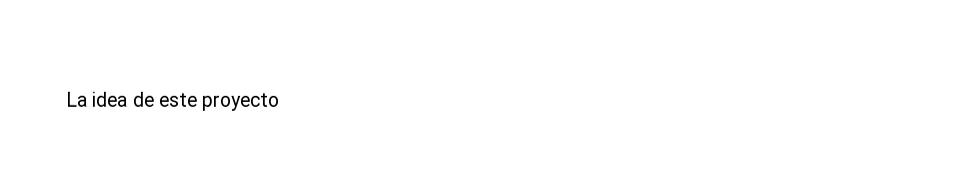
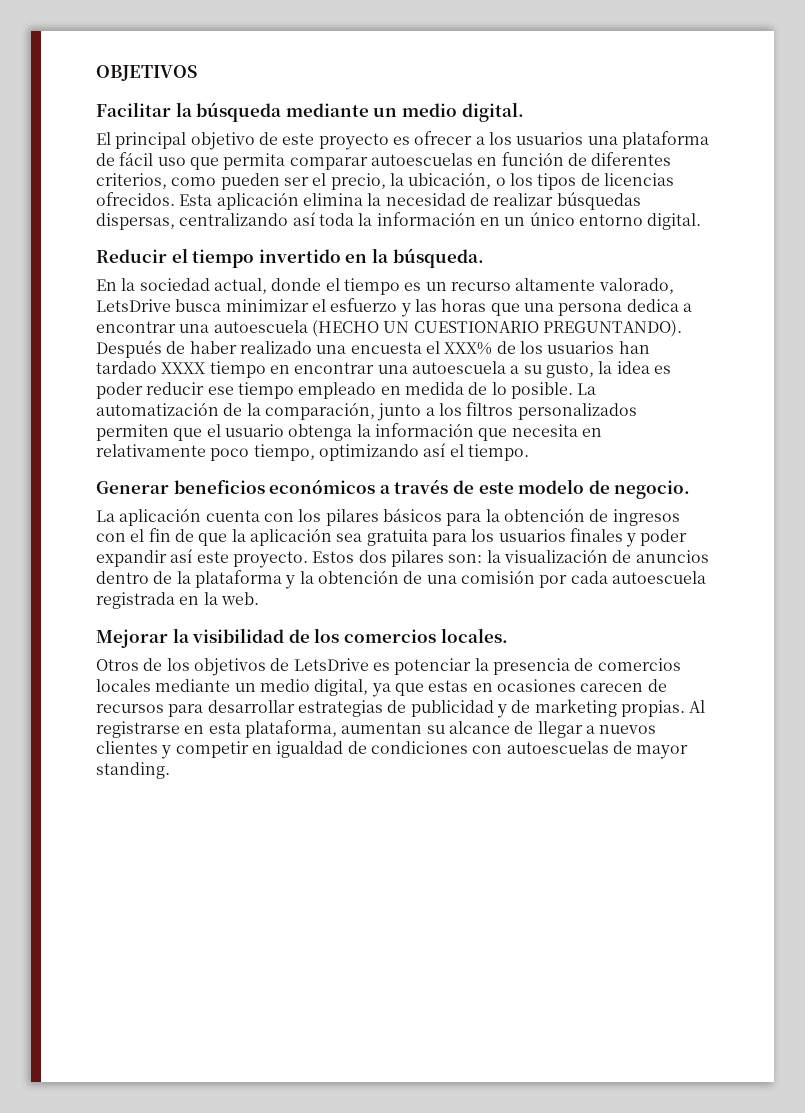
- La idea de este proyecto
+ OBJETIVOS
+ Facilitar la búsqueda mediante un medio digital.
+ El principal objetivo de este proyecto es ofrecer a los usuarios una plataforma de fácil uso que permita comparar autoescuelas en función de diferentes criterios, como pueden ser el precio, la ubicación, o los tipos de licencias ofrecidos. Esta aplicación elimina la necesidad de realizar búsquedas dispersas, centralizando así toda la información en un único entorno digital.
+ Reducir el tiempo invertido en la búsqueda.
+ En la sociedad actual, donde el tiempo es un recurso altamente valorado, LetsDrive busca minimizar el esfuerzo y las horas que una persona dedica a encontrar una autoescuela (HECHO UN CUESTIONARIO PREGUNTANDO). Después de haber realizado una encuesta el XXX% de los usuarios han tardado XXXX tiempo en encontrar una autoescuela a su gusto, la idea es poder reducir ese tiempo empleado en medida de lo posible. La automatización de la comparación, junto a los filtros personalizados permiten que el usuario obtenga la información que necesita en relativamente poco tiempo, optimizando así el tiempo.
+ Generar beneficios económicos a través de este modelo de negocio.
+ La aplicación cuenta con los pilares básicos para la obtención de ingresos con el fin de que la aplicación sea gratuita para los usuarios finales y poder expandir así este proyecto. Estos dos pilares son: la visualización de anuncios dentro de la plataforma y la obtención de una comisión por cada autoescuela registrada en la web.
+ Mejorar la visibilidad de los comercios locales.
+ Otros de los objetivos de LetsDrive es potenciar la presencia de comercios locales mediante un medio digital, ya que estas en ocasiones carecen de recursos para desarrollar estrategias de publicidad y de marketing propias. Al registrarse en esta plataforma, aumentan su alcance de llegar a nuevos clientes y competir en igualdad de condiciones con autoescuelas de mayor standing.

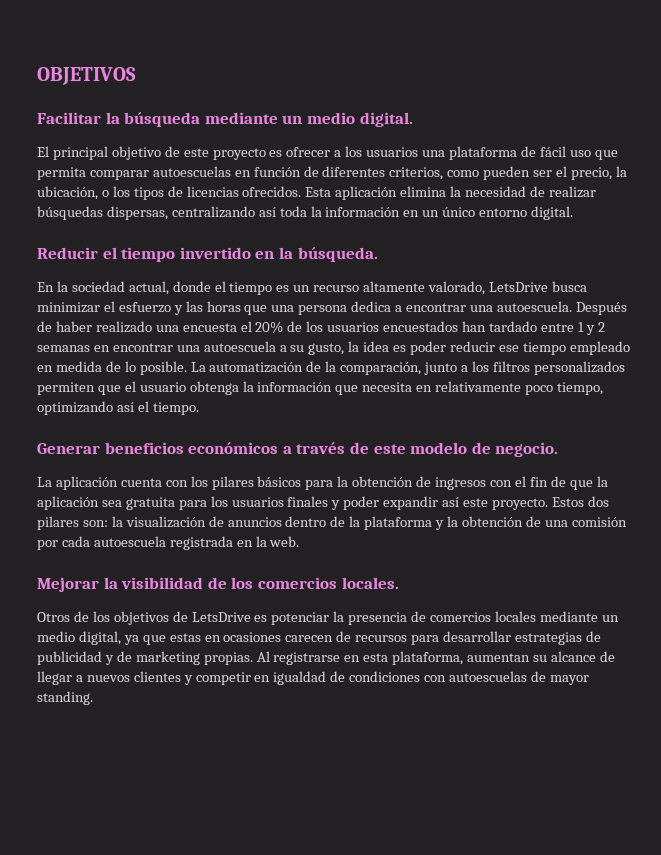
- En la sociedad actual, donde el tiempo es un recurso altamente valorado, LetsDrive busca minimizar el esfuerzo y las horas que una persona dedica a encontrar una autoescuela (HECHO UN CUESTIONARIO PREGUNTANDO).
+ En la sociedad actual, donde el tiempo es un recurso altamente valorado, LetsDrive busca minimizar el esfuerzo y las horas que una persona dedica a encontrar una autoescuela.
- Después de haber realizado una encuesta el XXX% de los usuarios han tardado XXXX tiempo en encontrar una autoescuela a su gusto, la idea es poder reducir ese tiempo empleado en medida de lo posible.
+ Después de haber realizado una encuesta el 20% de los usuarios encuestados han tardado entre 1 y 2 semanas en encontrar una autoescuela a su gusto, la idea es poder reducir ese tiempo empleado en medida de lo posible.

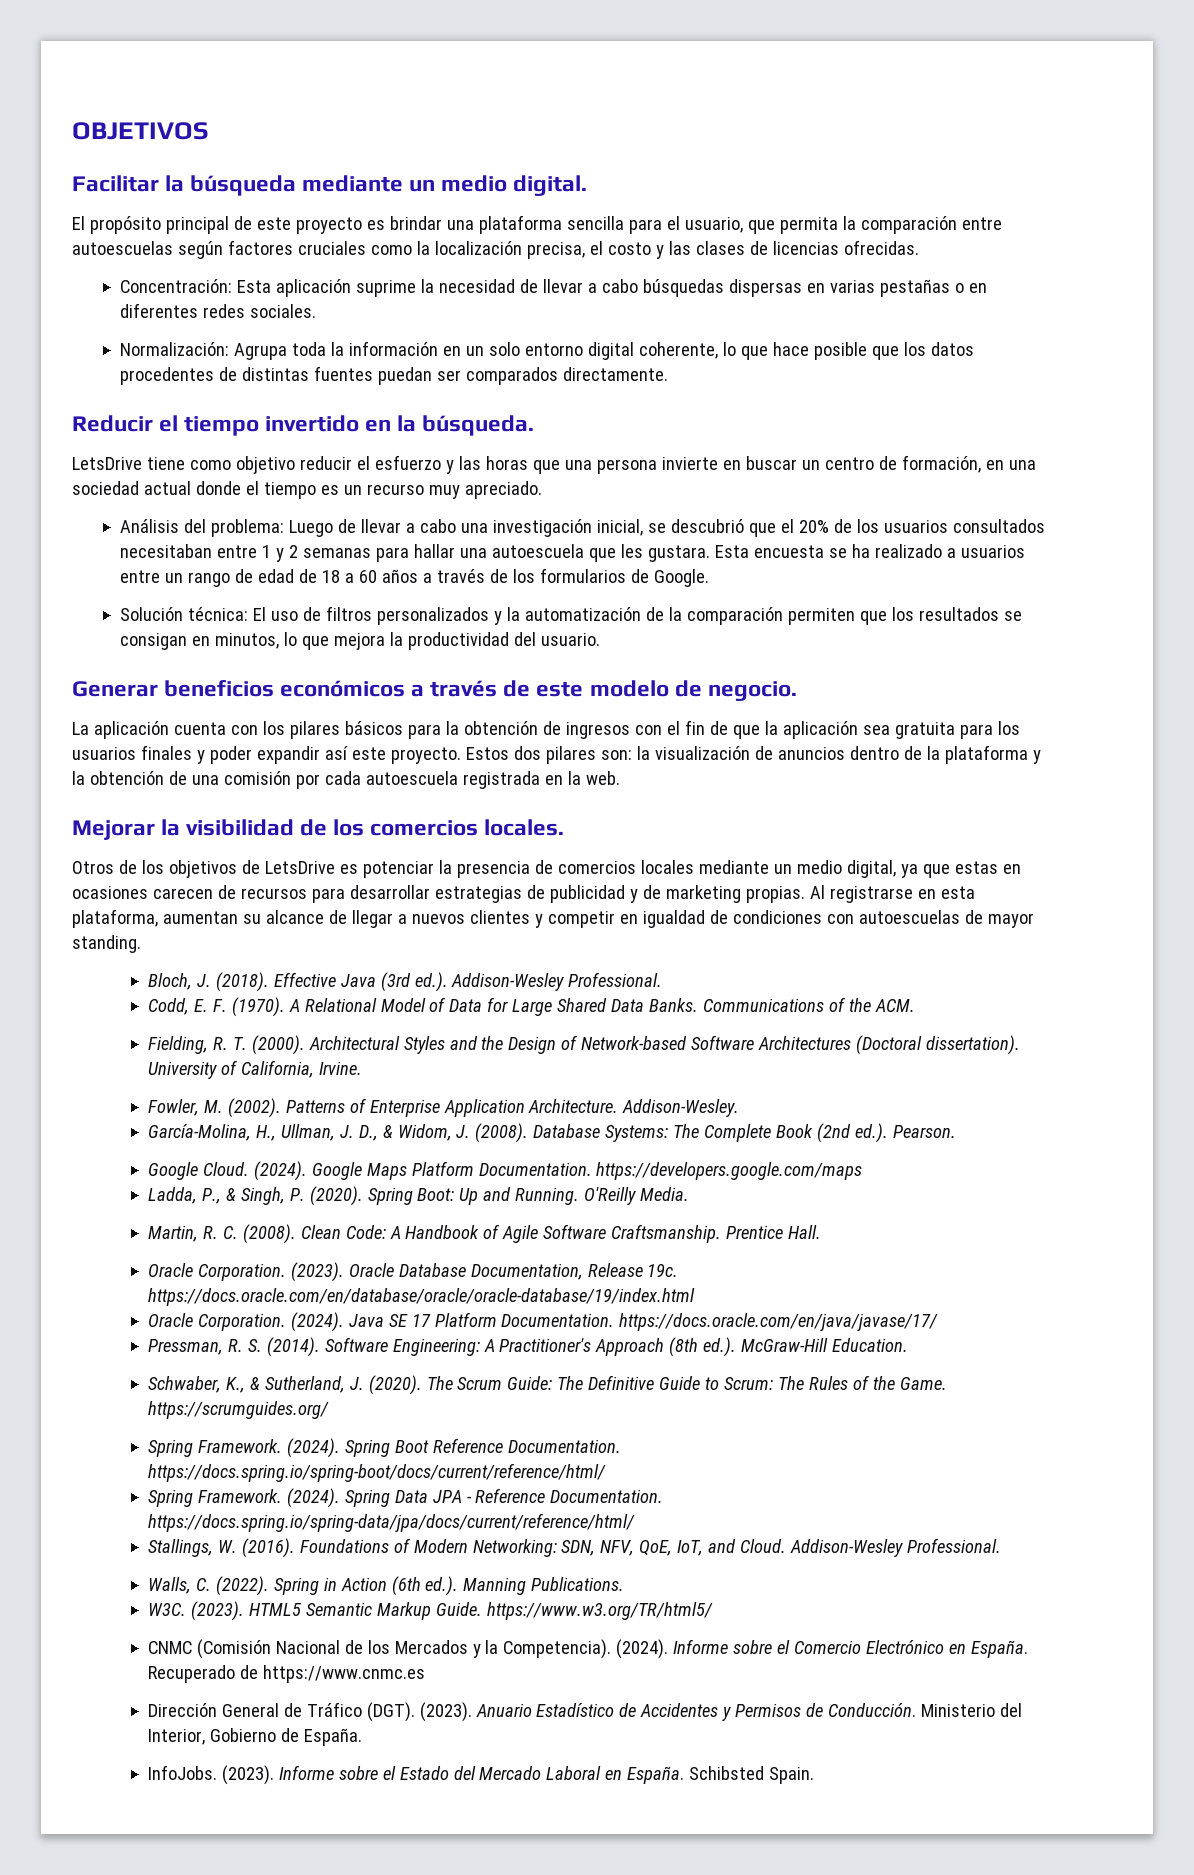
- El principal objetivo de este proyecto es ofrecer a los usuarios una plataforma de fácil uso que permita comparar autoescuelas en función de diferentes criterios, como pueden ser el precio, la ubicación, o los tipos de licencias ofrecidos. Esta aplicación elimina la necesidad de realizar búsquedas dispersas, centralizando así toda la información en un único entorno digital.
+ El propósito principal de este proyecto es brindar una plataforma sencilla para el usuario, que permita la comparación entre autoescuelas según factores cruciales como la localización precisa, el costo y las clases de licencias ofrecidas.
+ Concentración: Esta aplicación suprime la necesidad de llevar a cabo búsquedas dispersas en varias pestañas o en diferentes redes sociales.
+ Normalización: Agrupa toda la información en un solo entorno digital coherente, lo que hace posible que los datos procedentes de distintas fuentes puedan ser comparados directamente.
- En la sociedad actual, donde el tiempo es un recurso altamente valorado, LetsDrive busca minimizar el esfuerzo y las horas que una persona dedica a encontrar una autoescuela. Después de haber realizado una encuesta el 20% de los usuarios encuestados han tardado entre 1 y 2 semanas en encontrar una autoescuela a su gusto, la idea es poder reducir ese tiempo empleado en medida de lo posible. La automatización de la comparación, junto a los filtros personalizados permiten que el usuario obtenga la información que necesita en relativamente poco tiempo, optimizando así el tiempo.
+ LetsDrive tiene como objetivo reducir el esfuerzo y las horas que una persona invierte en buscar un centro de formación, en una sociedad actual donde el tiempo es un recurso muy apreciado.
+ Análisis del problema: Luego de llevar a cabo una investigación inicial, se descubrió que el 20% de los usuarios consultados necesitaban entre 1 y 2 semanas para hallar una autoescuela que les gustara. Esta encuesta se ha realizado a usuarios entre un rango de edad de 18 a 60 años a través de los formularios de Google.
+ Solución técnica: El uso de filtros personalizados y la automatización de la comparación permiten que los resultados se consigan en minutos, lo que mejora la productividad del usuario.
+ Bloch, J. (2018). Effective Java (3rd ed.). Addison-Wesley Professional.
+ Codd, E. F. (1970). A Relational Model of Data for Large Shared Data Banks. Communications of the ACM.
+ Fielding, R. T. (2000). Architectural Styles and the Design of Network-based Software Architectures (Doctoral dissertation). University of California, Irvine.
+ Fowler, M. (2002). Patterns of Enterprise Application Architecture. Addison-Wesley.
+ García-Molina, H., Ullman, J. D., & Widom, J. (2008). Database Systems: The Complete Book (2nd ed.). Pearson.
+ Google Cloud. (2024). Google Maps Platform Documentation. https://developers.google.com/maps
+ Ladda, P., & Singh, P. (2020). Spring Boot: Up and Running. O'Reilly Media.
+ Martin, R. C. (2008). Clean Code: A Handbook of Agile Software Craftsmanship. Prentice Hall.
+ Oracle Corporation. (2023). Oracle Database Documentation, Release 19c. https://docs.oracle.com/en/database/oracle/oracle-database/19/index.html
+ Oracle Corporation. (2024). Java SE 17 Platform Documentation. https://docs.oracle.com/en/java/javase/17/
+ Pressman, R. S. (2014). Software Engineering: A Practitioner's Approach (8th ed.). McGraw-Hill Education.
+ Schwaber, K., & Sutherland, J. (2020). The Scrum Guide: The Definitive Guide to Scrum: The Rules of the Game. https://scrumguides.org/
+ Spring Framework. (2024). Spring Boot Reference Documentation. https://docs.spring.io/spring-boot/docs/current/reference/html/
+ Spring Framework. (2024). Spring Data JPA - Reference Documentation. https://docs.spring.io/spring-data/jpa/docs/current/reference/html/
+ Stallings, W. (2016). Foundations of Modern Networking: SDN, NFV, QoE, IoT, and Cloud. Addison-Wesley Professional.
+ Walls, C. (2022). Spring in Action (6th ed.). Manning Publications.
+ W3C. (2023). HTML5 Semantic Markup Guide. https://www.w3.org/TR/html5/
+ CNMC (Comisión Nacional de los Mercados y la Competencia). (2024). Informe sobre el Comercio Electrónico en España. Recuperado de https://www.cnmc.es
+ Dirección General de Tráfico (DGT). (2023). Anuario Estadístico de Accidentes y Permisos de Conducción. Ministerio del Interior, Gobierno de España.
+ InfoJobs. (2023). Informe sobre el Estado del Mercado Laboral en España. Schibsted Spain.

